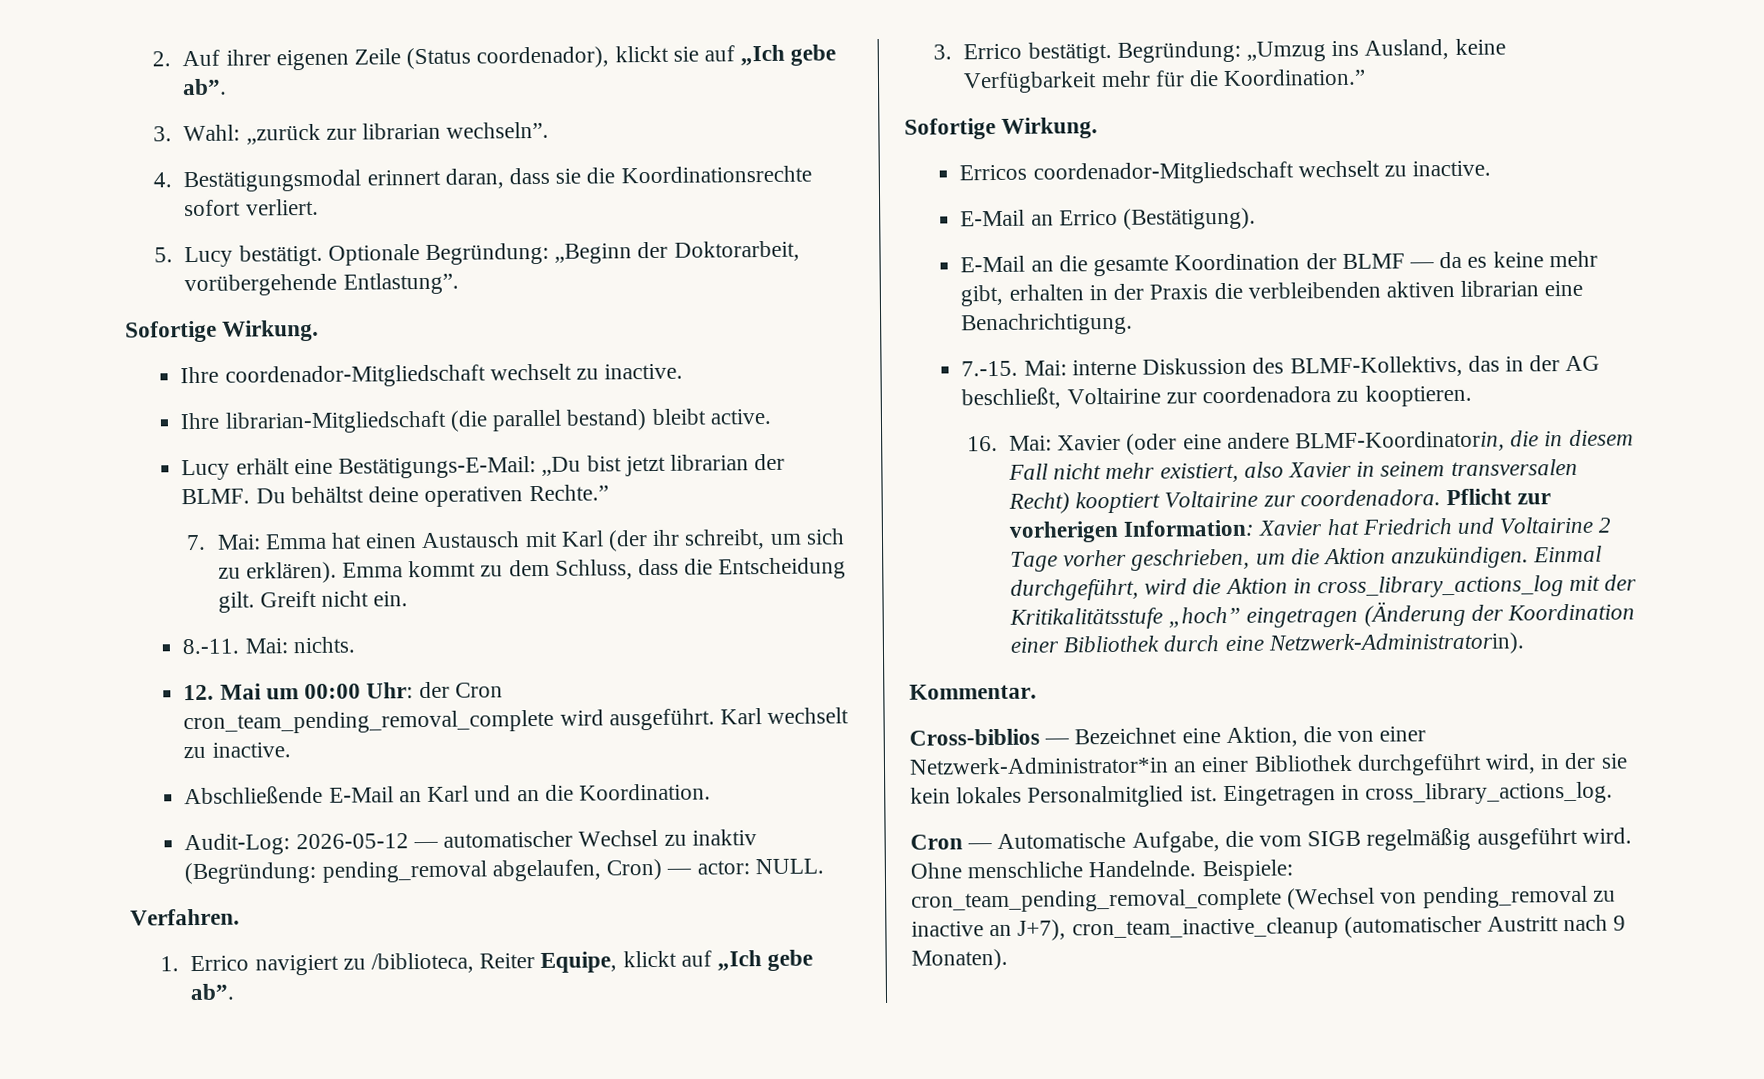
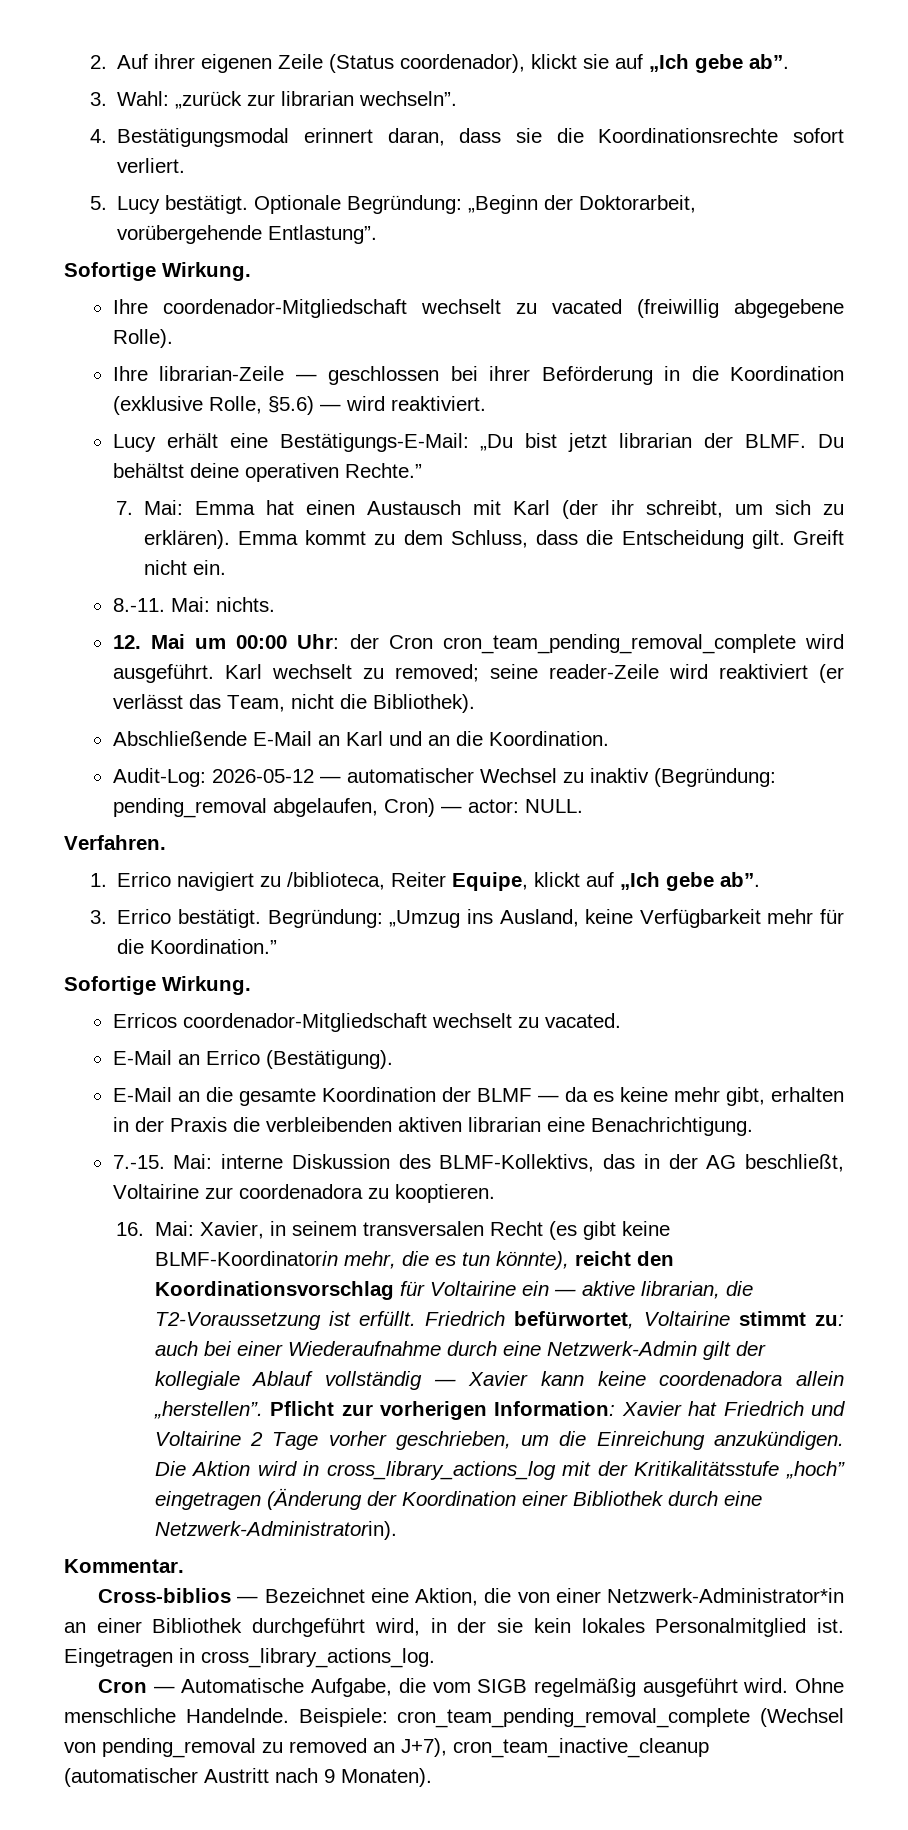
- Ihre coordenador-Mitgliedschaft wechselt zu inactive.
- Ihre librarian-Mitgliedschaft (die parallel bestand) bleibt active.
+ Ihre coordenador-Mitgliedschaft wechselt zu vacated (freiwillig abgegebene Rolle).
+ Ihre librarian-Zeile — geschlossen bei ihrer Beförderung in die Koordination (exklusive Rolle, §5.6) — wird reaktiviert.
- Karl wechselt zu inactive.
+ Karl wechselt zu removed; seine reader-Zeile wird reaktiviert (er verlässt das Team, nicht die Bibliothek).
- Erricos coordenador-Mitgliedschaft wechselt zu inactive.
+ Erricos coordenador-Mitgliedschaft wechselt zu vacated.
- 16. Mai: Xavier (oder eine andere BLMF-Koordinatorin, die in diesem Fall nicht mehr existiert, also Xavier in seinem transversalen Recht) kooptiert Voltairine zur coordenadora.
+ 16. Mai: Xavier, in seinem transversalen Recht (es gibt keine BLMF-Koordinatorin mehr, die es tun könnte), reicht den Koordinationsvorschlag für Voltairine ein — aktive librarian, die T2-Voraussetzung ist erfüllt. Friedrich befürwortet, Voltairine stimmt zu: auch bei einer Wiederaufnahme durch eine Netzwerk-Admin gilt der kollegiale Ablauf vollständig — Xavier kann keine coordenadora allein „herstellen”.
- Pflicht zur vorherigen Information: Xavier hat Friedrich und Voltairine 2 Tage vorher geschrieben, um die Aktion anzukündigen. Einmal durchgeführt, wird die Aktion in cross_library_actions_log mit der Kritikalitätsstufe „hoch” eingetragen (Änderung der Koordination einer Bibliothek durch eine Netzwerk-Administratorin).
+ Pflicht zur vorherigen Information: Xavier hat Friedrich und Voltairine 2 Tage vorher geschrieben, um die Einreichung anzukündigen. Die Aktion wird in cross_library_actions_log mit der Kritikalitätsstufe „hoch” eingetragen (Änderung der Koordination einer Bibliothek durch eine Netzwerk-Administratorin).
- Beispiele: cron_team_pending_removal_complete (Wechsel von pending_removal zu inactive an J+7), cron_team_inactive_cleanup (automatischer Austritt nach 9 Monaten).
+ Beispiele: cron_team_pending_removal_complete (Wechsel von pending_removal zu removed an J+7), cron_team_inactive_cleanup (automatischer Austritt nach 9 Monaten).

